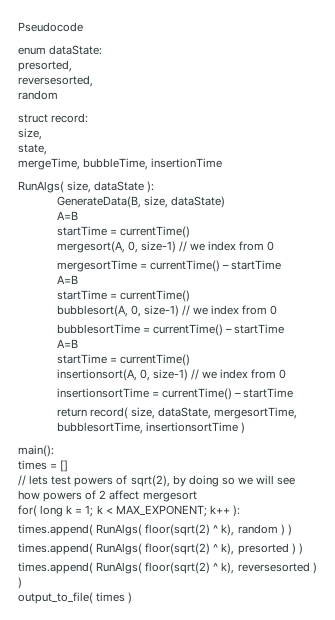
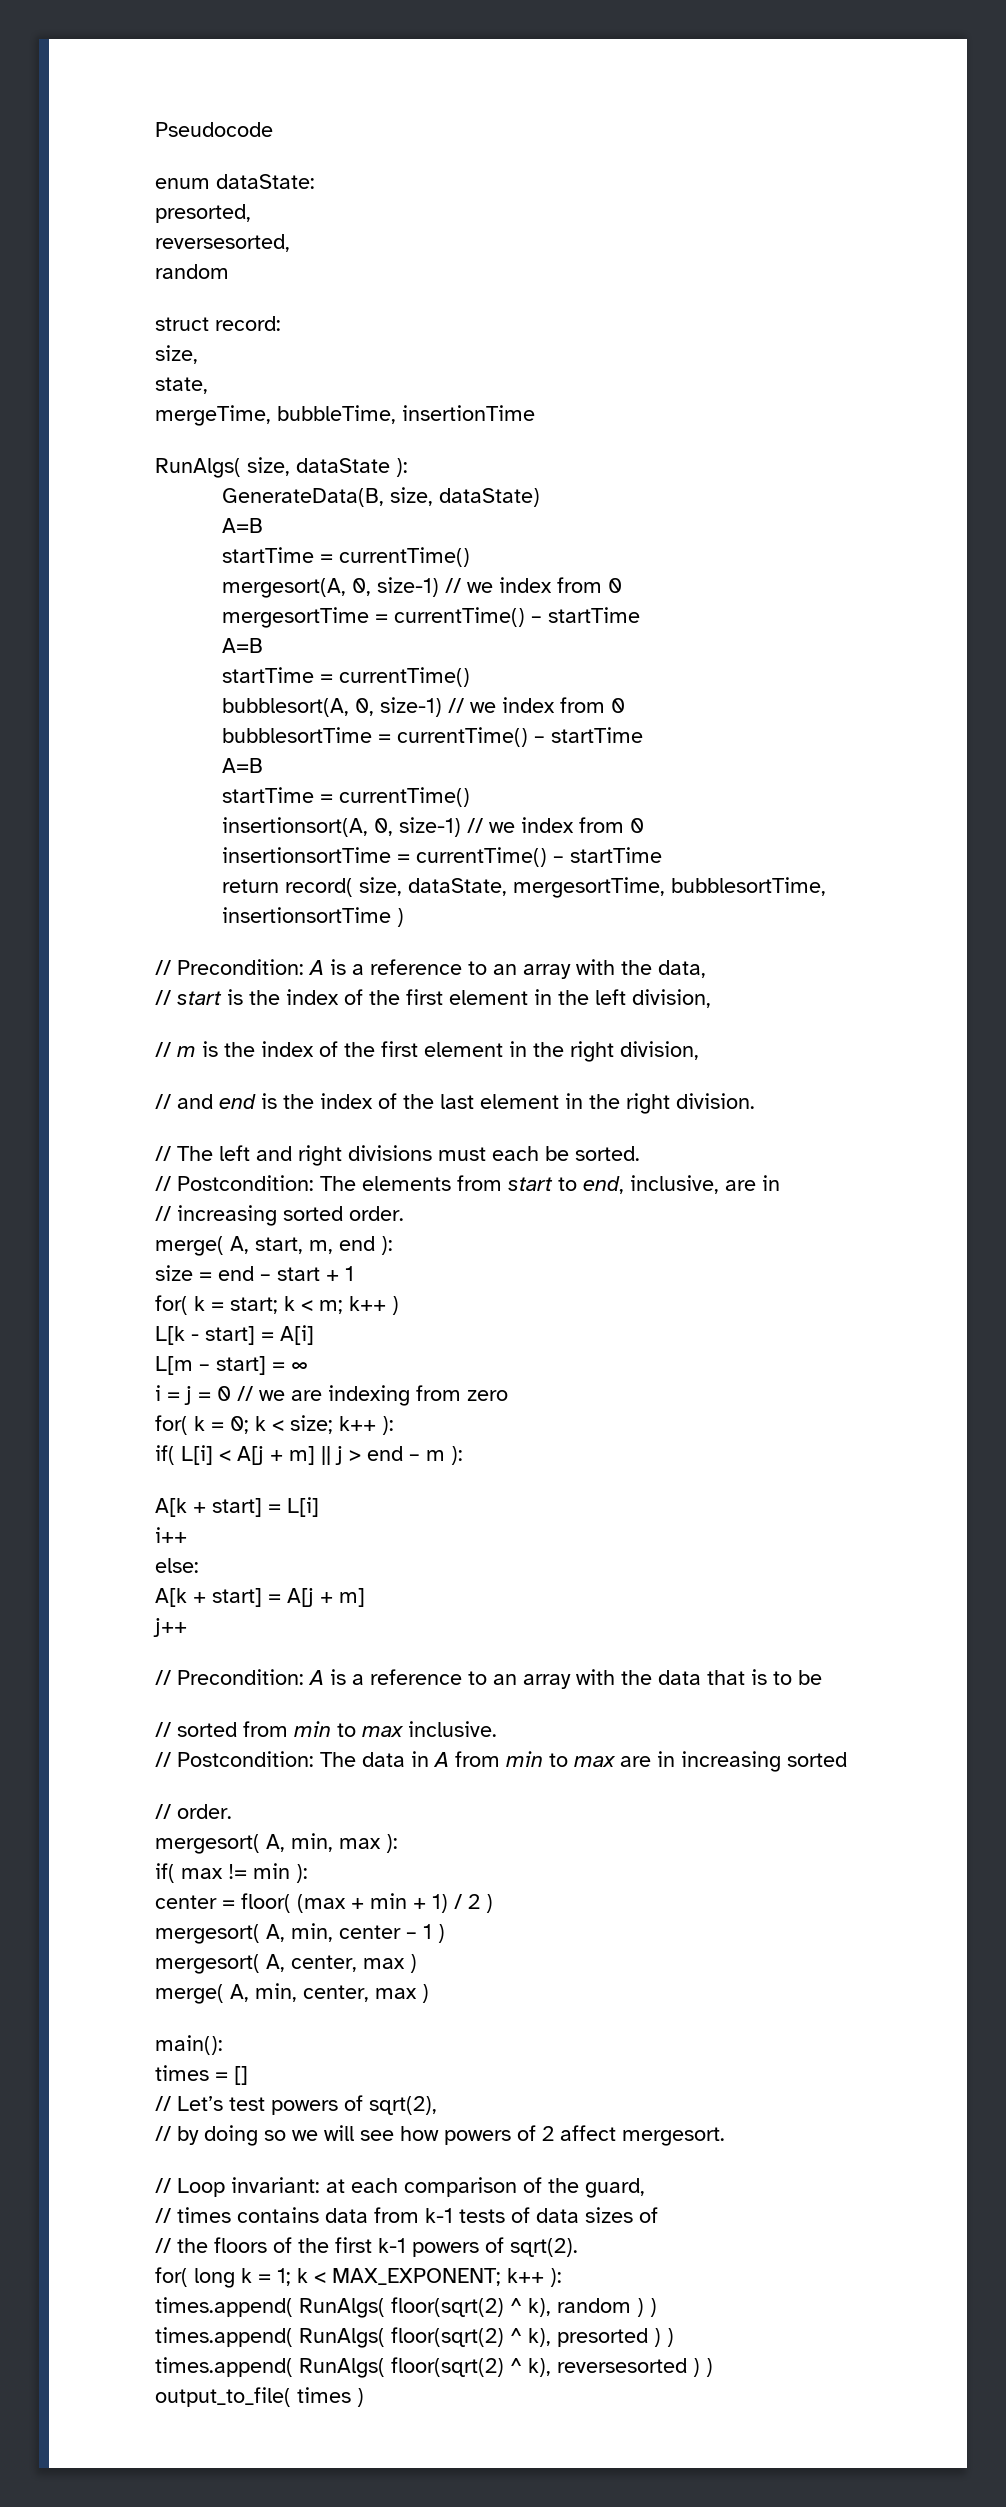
+ // Precondition: A is a reference to an array with the data,
+ // start is the index of the first element in the left division,
+ // m is the index of the first element in the right division,
+ // and end is the index of the last element in the right division.
+ // The left and right divisions must each be sorted.
+ // Postcondition: The elements from start to end, inclusive, are in
+ // increasing sorted order.
+ merge( A, start, m, end ):
+ size = end – start + 1
+ for( k = start; k < m; k++ )
+ L[k - start] = A[i]
+ L[m – start] = ∞
+ i = j = 0 // we are indexing from zero
+ for( k = 0; k < size; k++ ):
+ if( L[i] < A[j + m] || j > end – m ):
+ A[k + start] = L[i]
+ i++
+ else:
+ A[k + start] = A[j + m]
+ j++
+ // Precondition: A is a reference to an array with the data that is to be
+ // sorted from min to max inclusive.
+ // Postcondition: The data in A from min to max are in increasing sorted
+ // order.
+ mergesort( A, min, max ):
+ if( max != min ):
+ center = floor( (max + min + 1) / 2 )
+ mergesort( A, min, center – 1 )
+ mergesort( A, center, max )
+ merge( A, min, center, max )
- // lets test powers of sqrt(2), by doing so we will see how powers of 2 affect mergesort
+ // Let’s test powers of sqrt(2),
+ // by doing so we will see how powers of 2 affect mergesort.
+ // Loop invariant: at each comparison of the guard,
+ // times contains data from k-1 tests of data sizes of
+ // the floors of the first k-1 powers of sqrt(2).

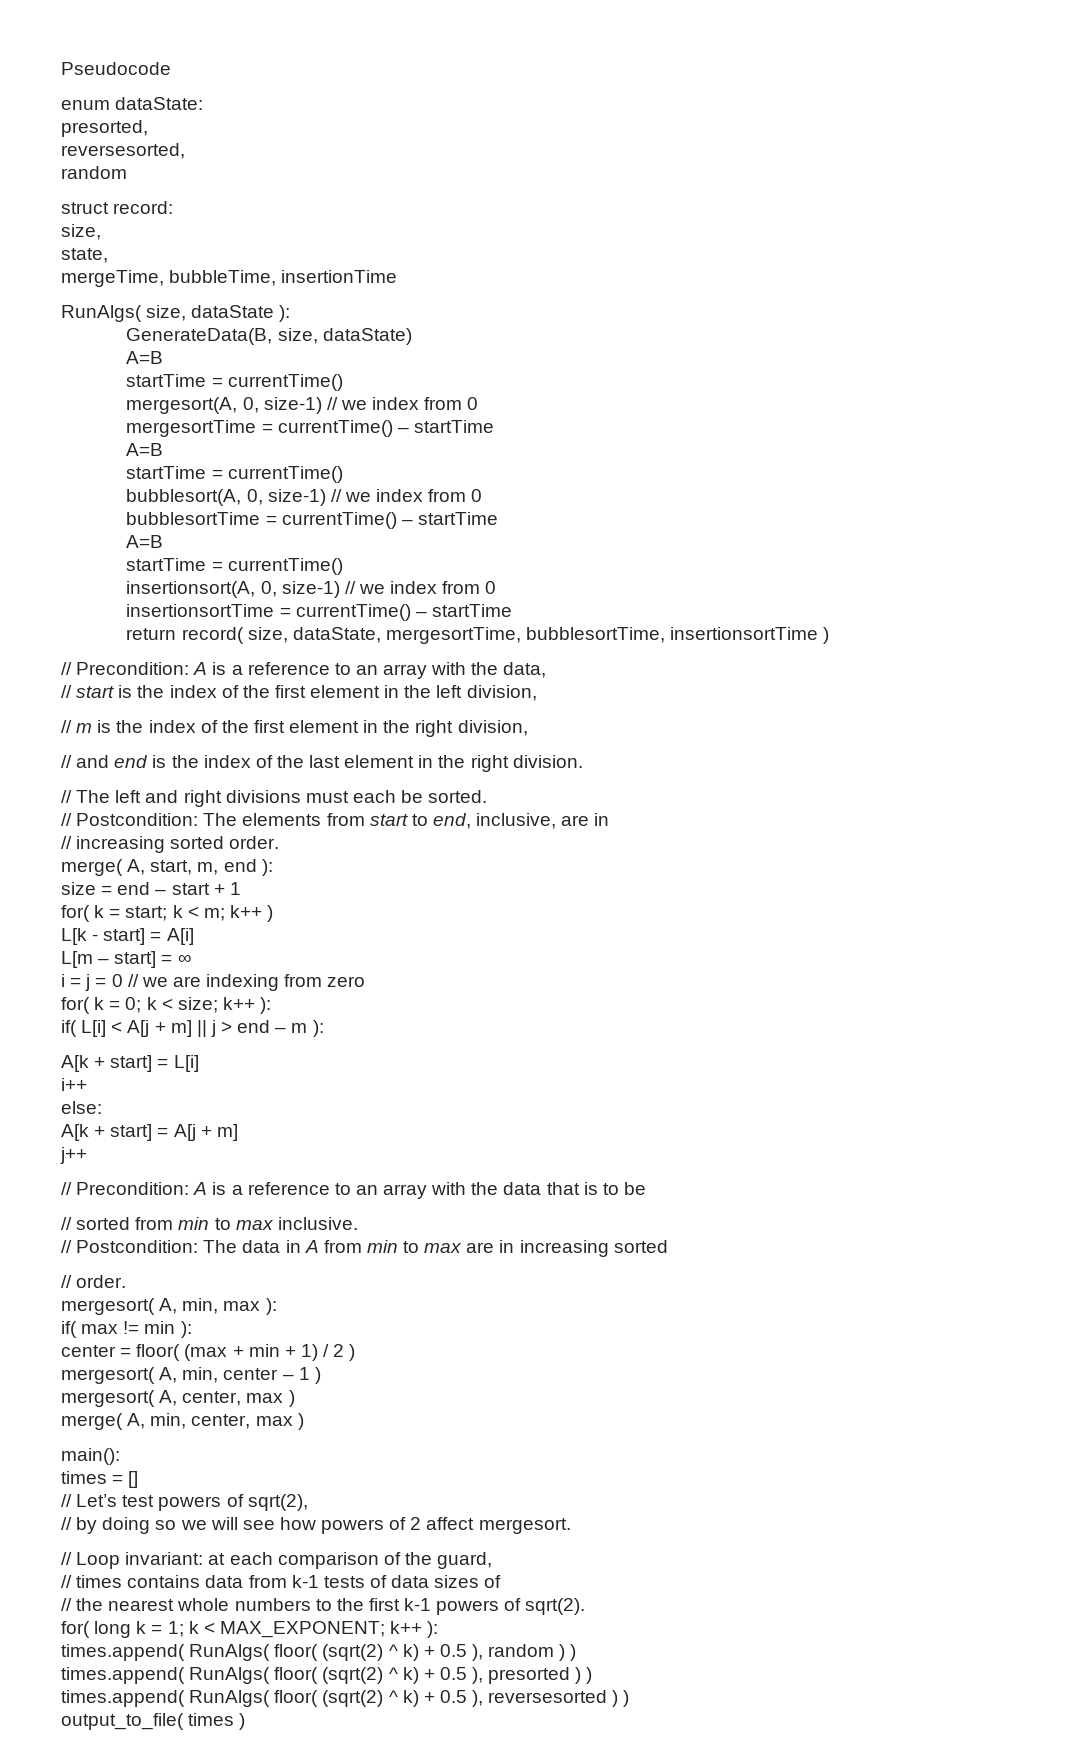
- // the floors of the first k-1 powers of sqrt(2).
+ // the nearest whole numbers to the first k-1 powers of sqrt(2).
- times.append( RunAlgs( floor(sqrt(2) ^ k), random ) )
+ times.append( RunAlgs( floor( (sqrt(2) ^ k) + 0.5 ), random ) )
- times.append( RunAlgs( floor(sqrt(2) ^ k), presorted ) )
+ times.append( RunAlgs( floor( (sqrt(2) ^ k) + 0.5 ), presorted ) )
- times.append( RunAlgs( floor(sqrt(2) ^ k), reversesorted ) )
+ times.append( RunAlgs( floor( (sqrt(2) ^ k) + 0.5 ), reversesorted ) )

